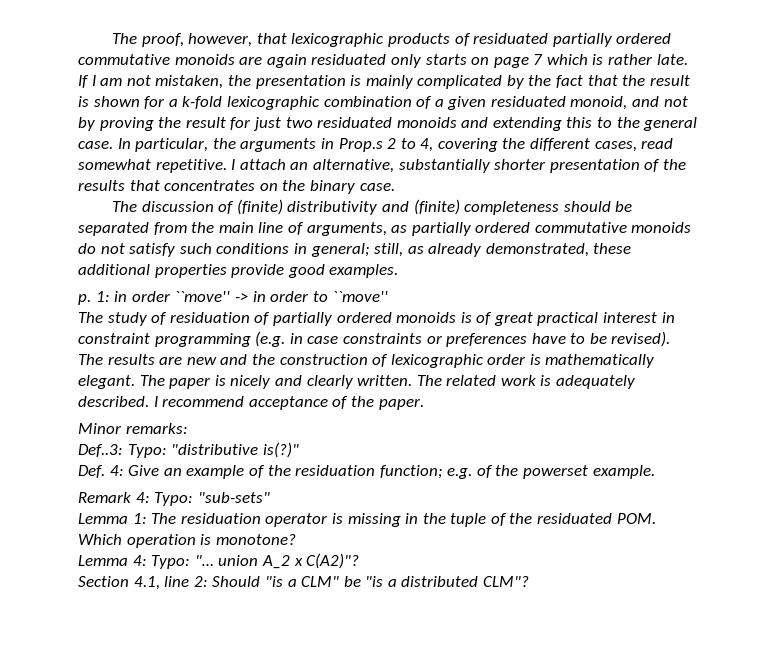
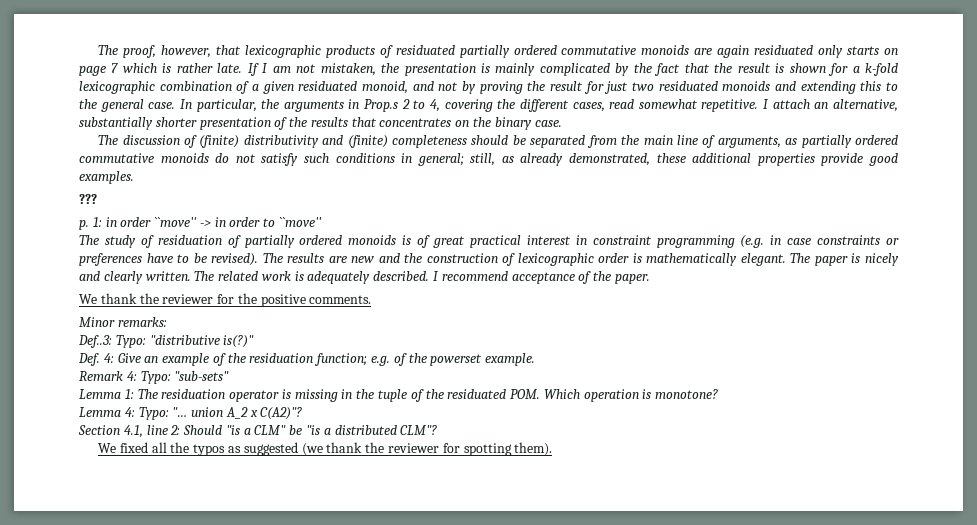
+ ???
+ We thank the reviewer for the positive comments.
+ We fixed all the typos as suggested (we thank the reviewer for spotting them).

